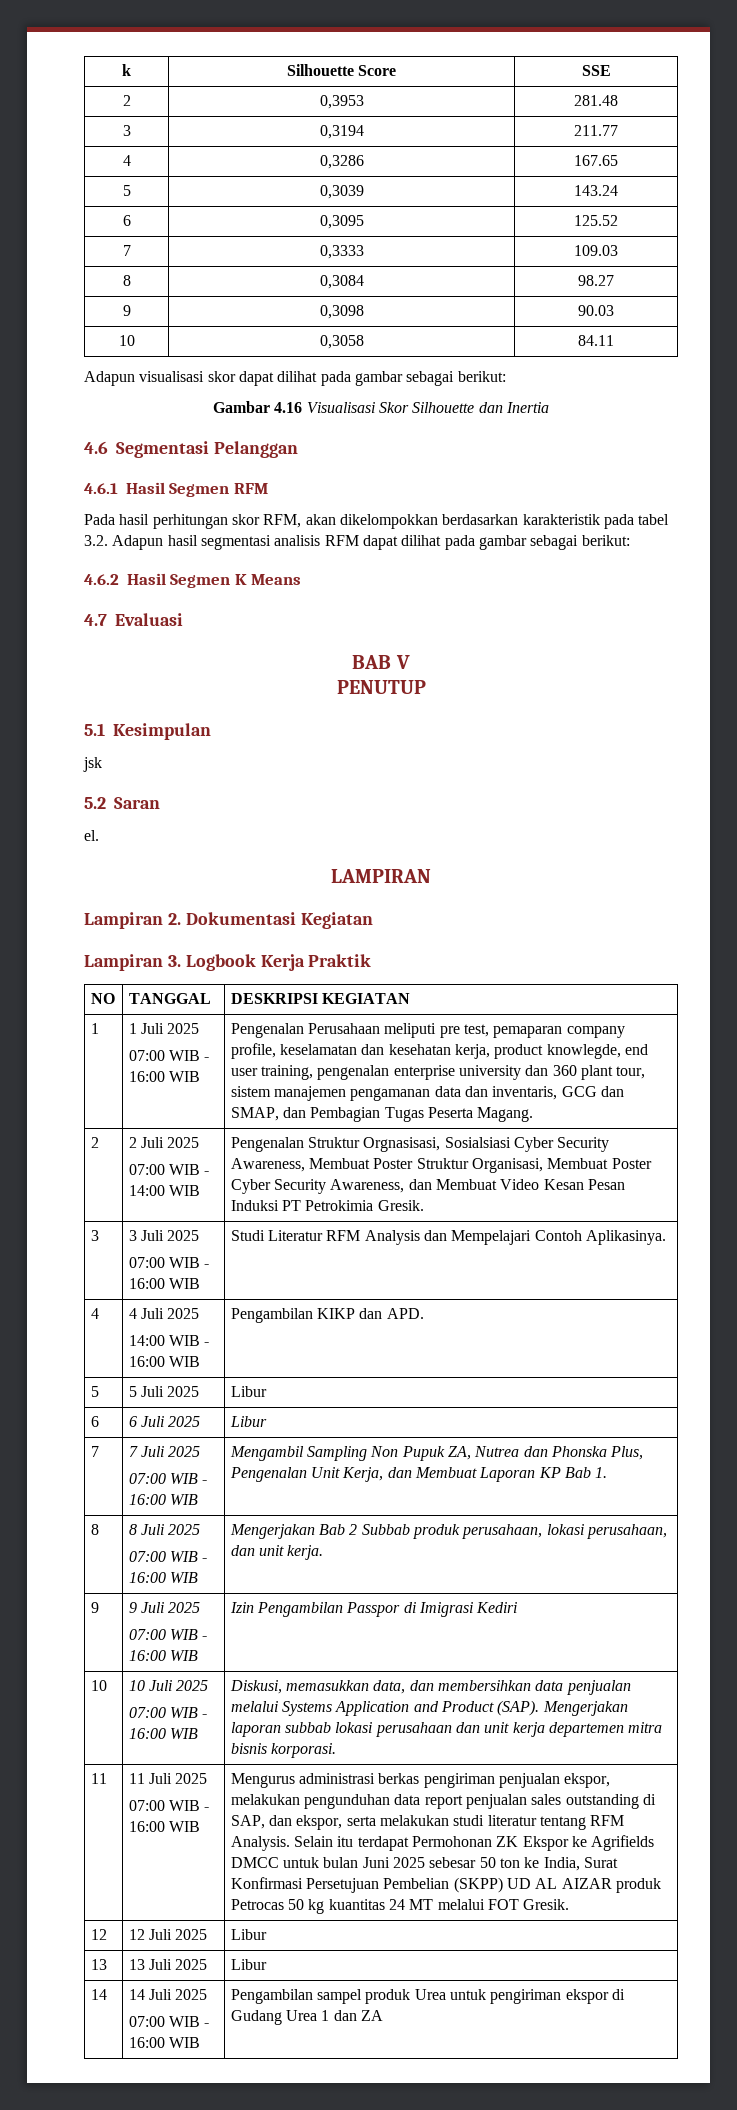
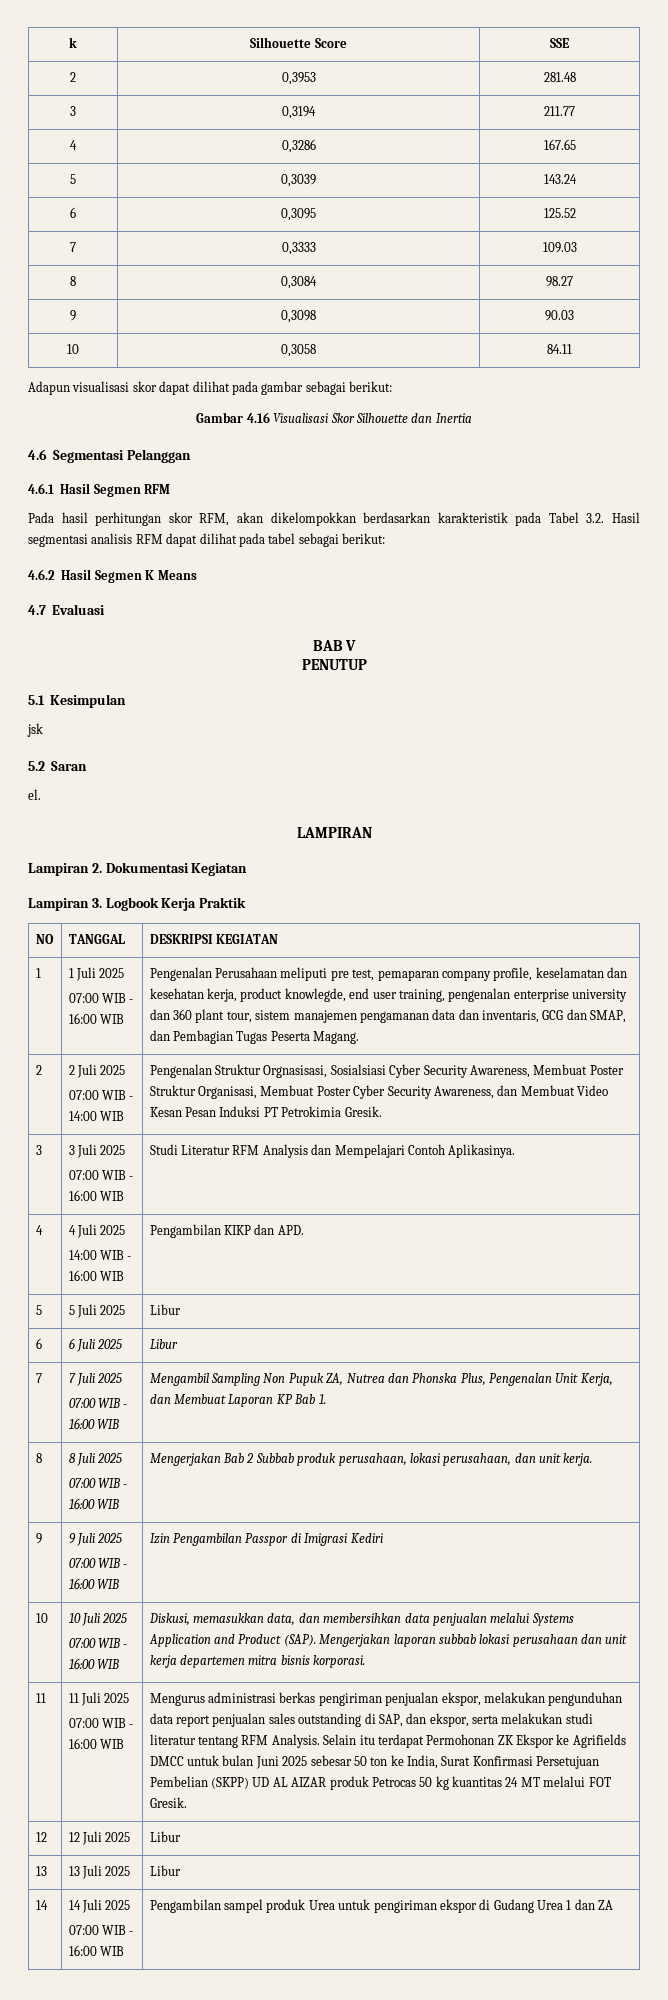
- Pada hasil perhitungan skor RFM, akan dikelompokkan berdasarkan karakteristik pada tabel 3.2. Adapun hasil segmentasi analisis RFM dapat dilihat pada gambar sebagai berikut:
+ Pada hasil perhitungan skor RFM, akan dikelompokkan berdasarkan karakteristik pada Tabel 3.2. Hasil segmentasi analisis RFM dapat dilihat pada tabel sebagai berikut:

